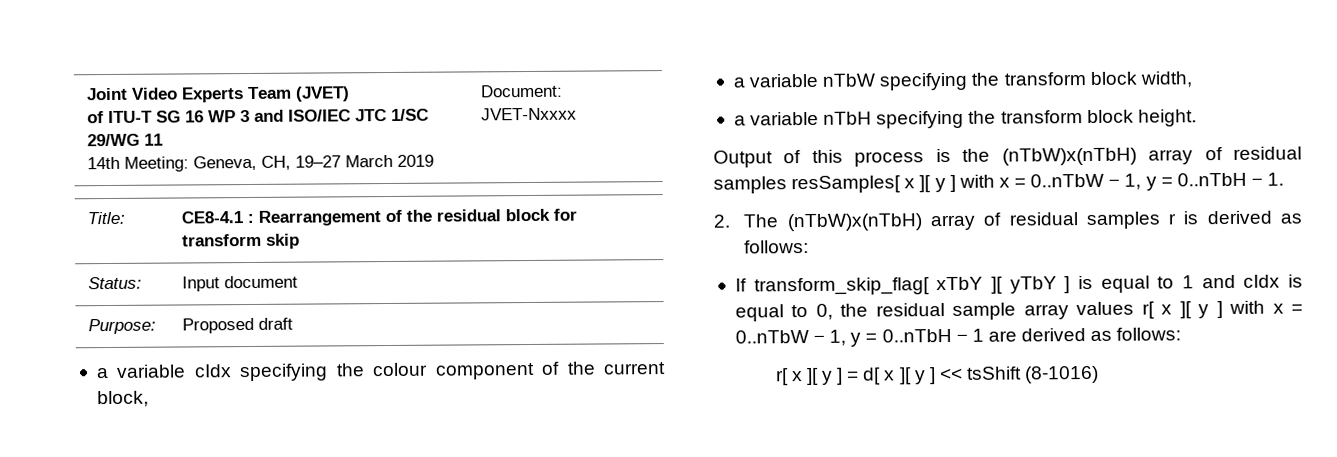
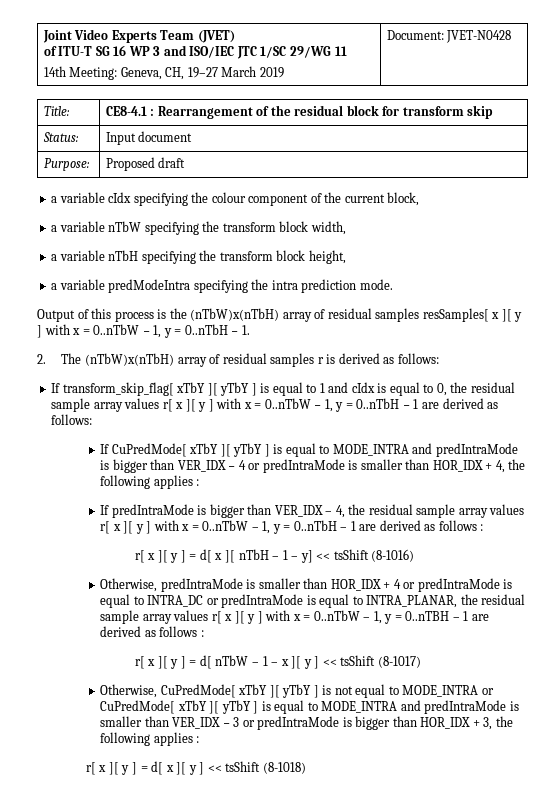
  Joint Video Experts Team (JVET)
  of ITU-T SG 16 WP 3 and ISO/IEC JTC 1/SC 29/WG 11
- 14th Meeting: Geneva, CH, 19–27 March 2019 | Document: JVET-Nxxxx
+ 14th Meeting: Geneva, CH, 19–27 March 2019 | Document: JVET-N0428
- a variable nTbH specifying the transform block height.
+ a variable nTbH specifying the transform block height,
+ a variable predModeIntra specifying the intra prediction mode.
+ If CuPredMode[ xTbY ][ yTbY ] is equal to MODE_INTRA and predIntraMode is bigger than VER_IDX − 4 or predIntraMode is smaller than HOR_IDX + 4, the following applies :
+ If predIntraMode is bigger than VER_IDX – 4, the residual sample array values r[ x ][ y ] with x = 0..nTbW – 1, y = 0..nTbH – 1 are derived as follows :
+ r[ x ][ y ] = d[ x ][ nTbH – 1 – y] << tsShift (8-1016)
+ Otherwise, predIntraMode is smaller than HOR_IDX + 4 or predIntraMode is equal to INTRA_DC or predIntraMode is equal to INTRA_PLANAR, the residual sample array values r[ x ][ y ] with x = 0..nTbW – 1, y = 0..nTBH – 1 are derived as follows :
+ r[ x ][ y ] = d[ nTbW – 1 – x ][ y ] << tsShift (8-1017)
+ Otherwise, CuPredMode[ xTbY ][ yTbY ] is not equal to MODE_INTRA or CuPredMode[ xTbY ][ yTbY ] is equal to MODE_INTRA and predIntraMode is smaller than VER_IDX − 3 or predIntraMode is bigger than HOR_IDX + 3, the following applies :
- r[ x ][ y ] = d[ x ][ y ] << tsShift (8-1016)
+ r[ x ][ y ] = d[ x ][ y ] << tsShift (8-1018)

